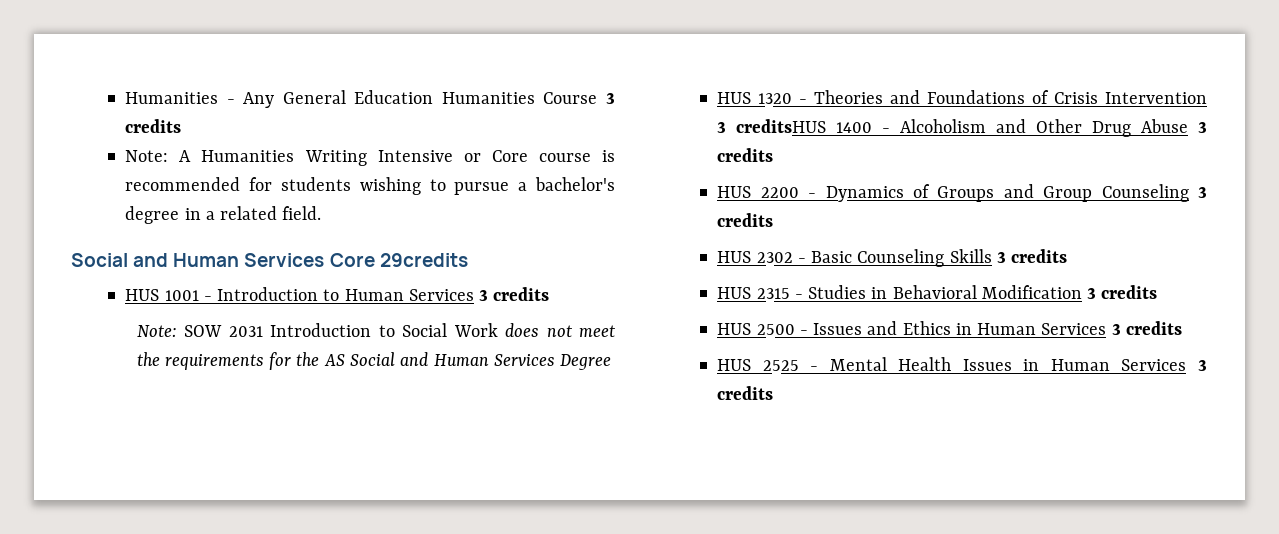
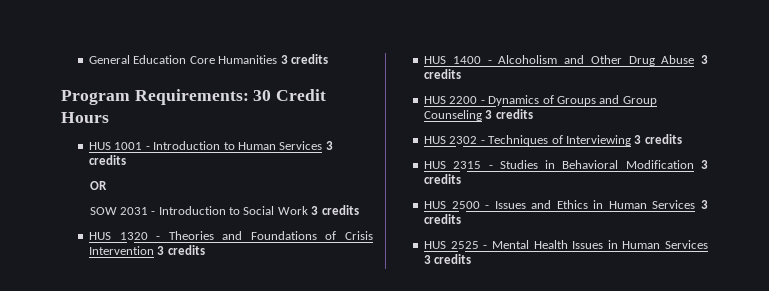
- Humanities - Any General Education Humanities Course 3 credits
- Note: A Humanities Writing Intensive or Core course is recommended for students wishing to pursue a bachelor's degree in a related field.
- Social and Human Services Core 29credits
+ General Education Core Humanities 3 credits
+ Program Requirements: 30 Credit Hours
- Note: SOW 2031 Introduction to Social Work does not meet the requirements for the AS Social and Human Services Degree
+ OR
+ SOW 2031 - Introduction to Social Work 3 credits
- HUS 1320 - Theories and Foundations of Crisis Intervention 3 creditsHUS 1400 - Alcoholism and Other Drug Abuse 3 credits
+ HUS 1320 - Theories and Foundations of Crisis Intervention 3 credits
+ HUS 1400 - Alcoholism and Other Drug Abuse 3 credits
- HUS 2302 - Basic Counseling Skills 3 credits
+ HUS 2302 - Techniques of Interviewing 3 credits

